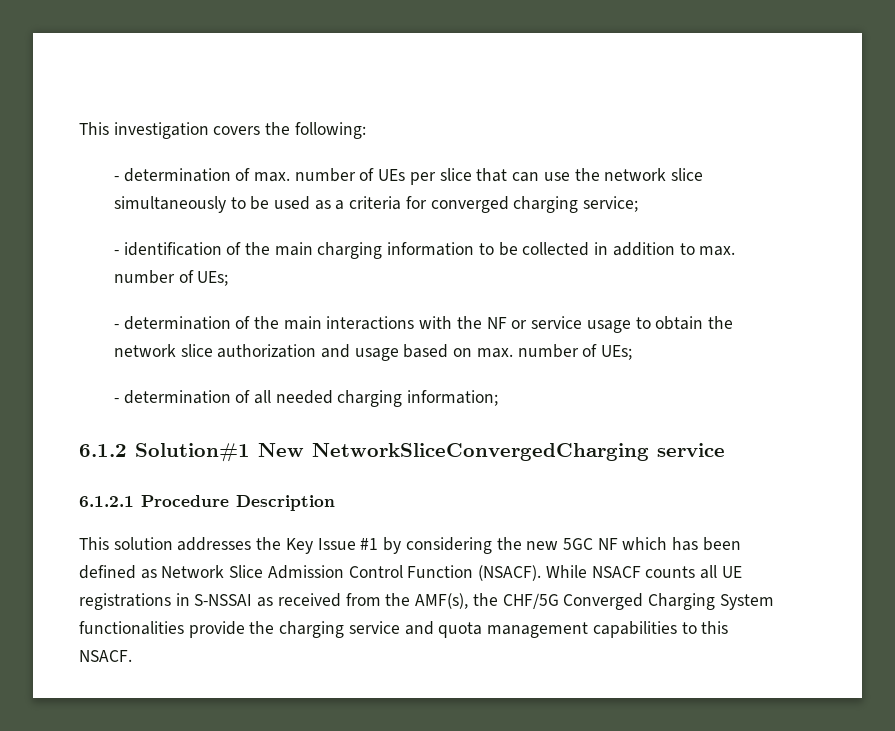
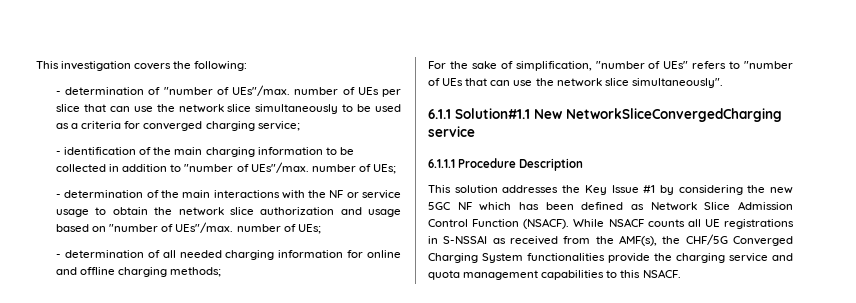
- - determination of max. number of UEs per slice that can use the network slice simultaneously to be used as a criteria for converged charging service;
+ - determination of "number of UEs"/max. number of UEs per slice that can use the network slice simultaneously to be used as a criteria for converged charging service;
- - identification of the main charging information to be collected in addition to max. number of UEs;
+ - identification of the main charging information to be collected in addition to "number of UEs"/max. number of UEs;
- - determination of the main interactions with the NF or service usage to obtain the network slice authorization and usage based on max. number of UEs;
+ - determination of the main interactions with the NF or service usage to obtain the network slice authorization and usage based on "number of UEs"/max. number of UEs;
- - determination of all needed charging information;
- 6.1.2 Solution#1 New NetworkSliceConvergedCharging service
+ - determination of all needed charging information for online and offline charging methods;
+ For the sake of simplification, "number of UEs" refers to "number of UEs that can use the network slice simultaneously".
+ 6.1.1 Solution#1.1 New NetworkSliceConvergedCharging service
- 6.1.2.1 Procedure Description
+ 6.1.1.1 Procedure Description

